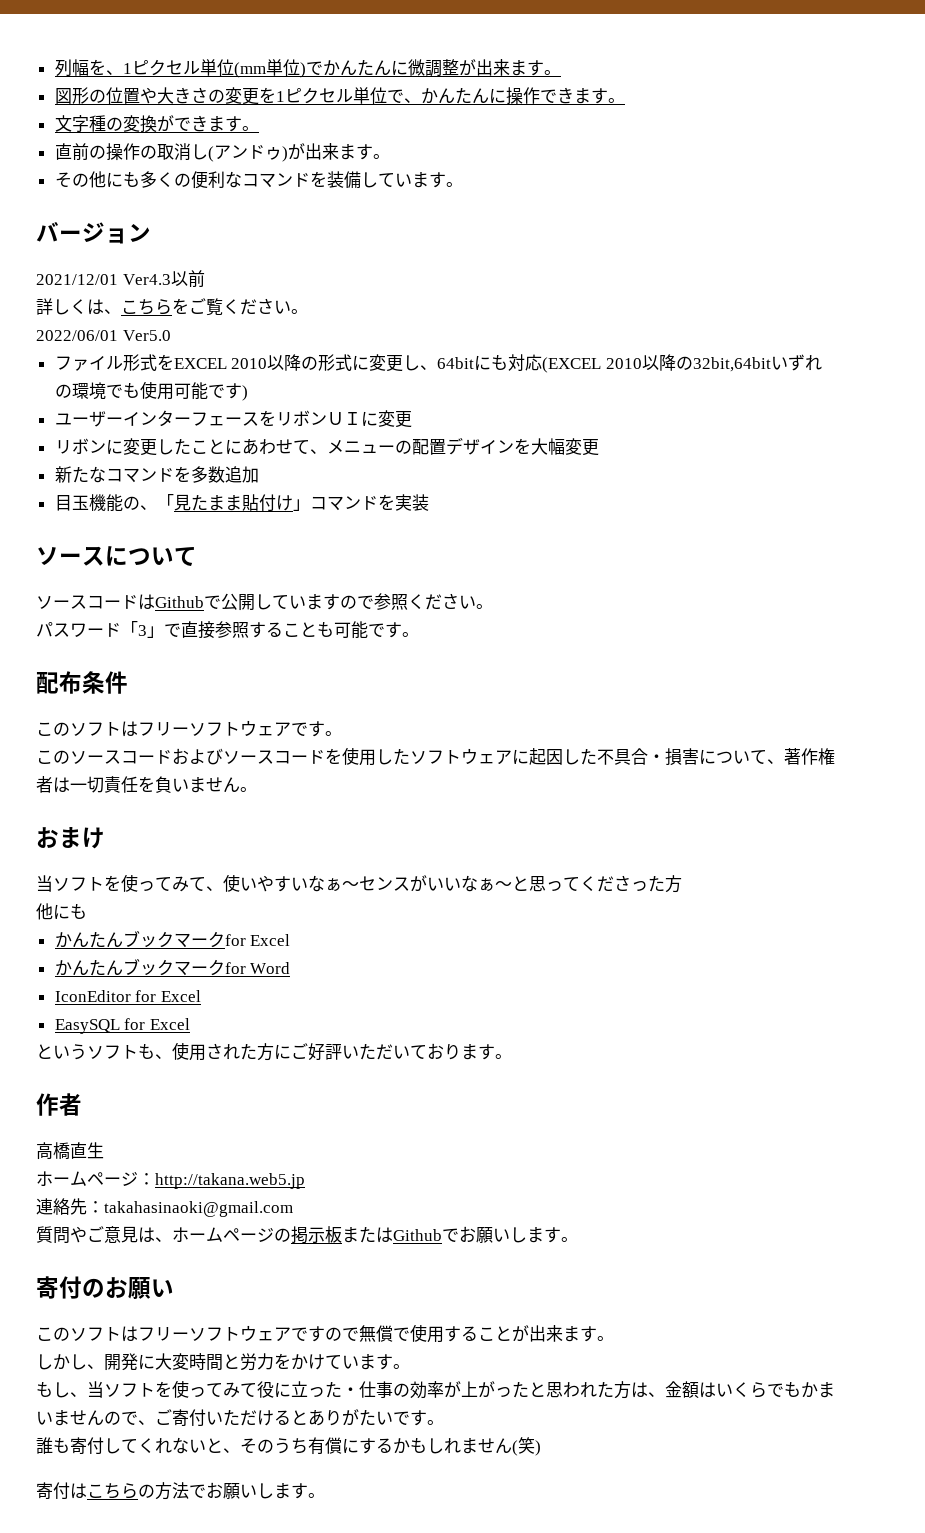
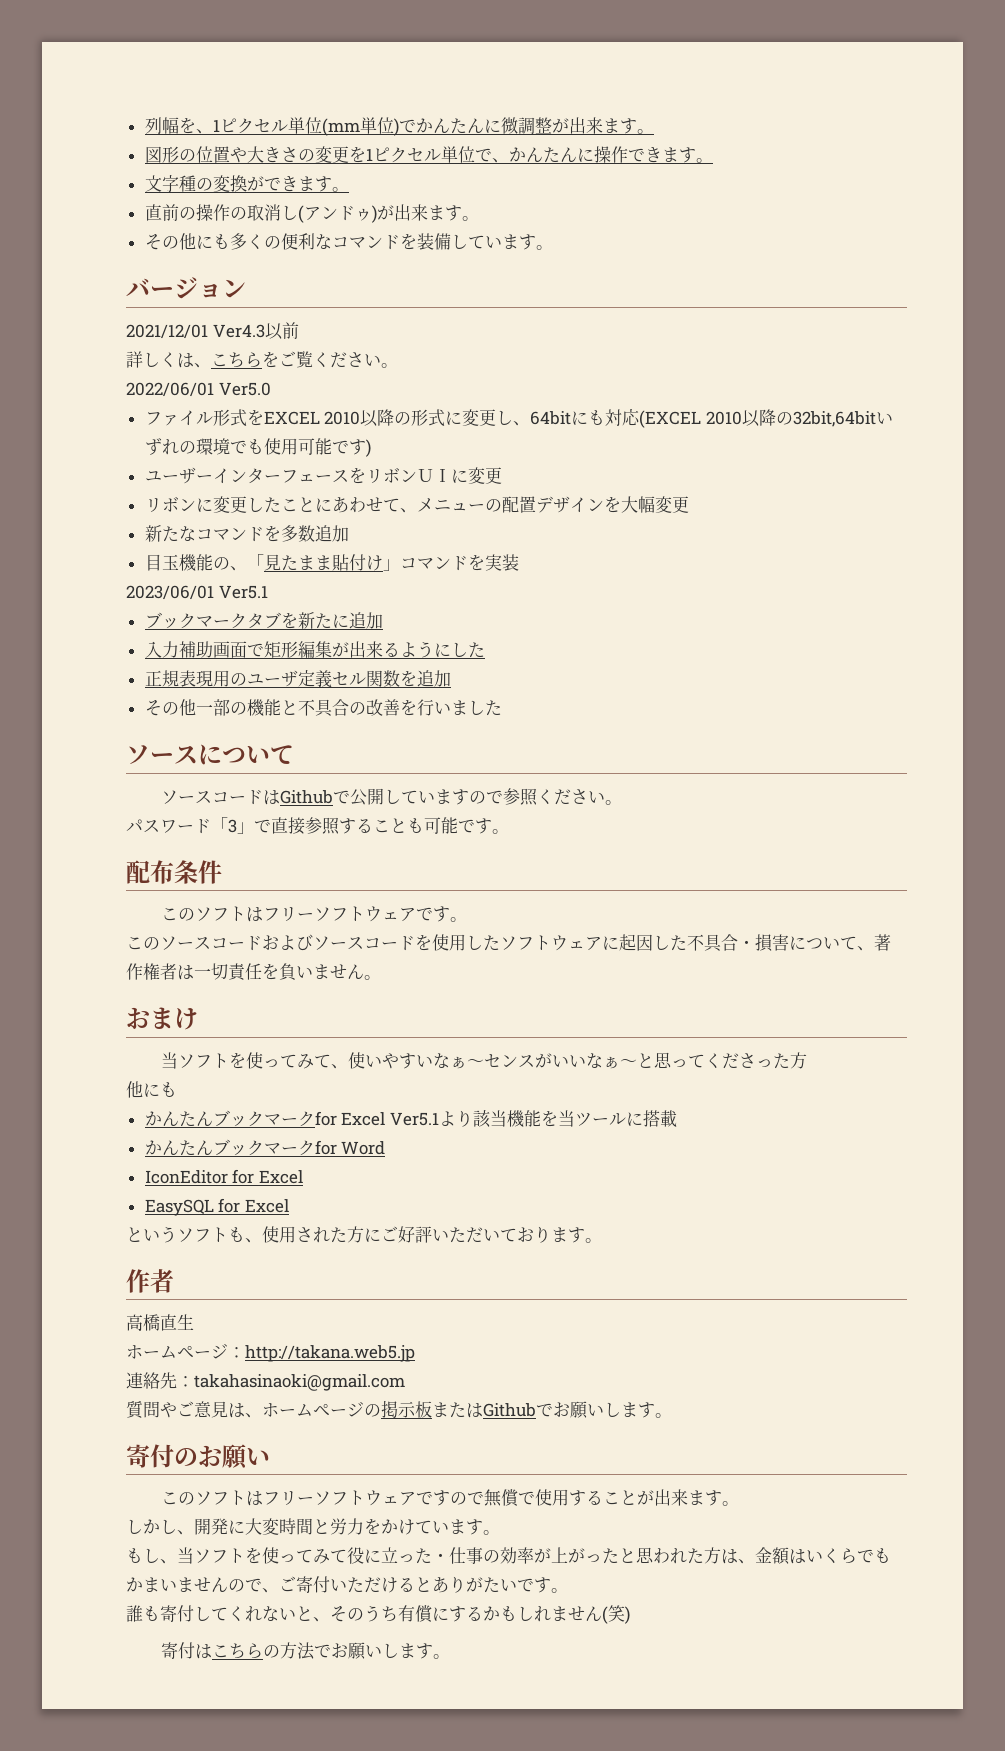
+ 2023/06/01 Ver5.1
+ ブックマークタブを新たに追加
+ 入力補助画面で矩形編集が出来るようにした
+ 正規表現用のユーザ定義セル関数を追加
+ その他一部の機能と不具合の改善を行いました
- かんたんブックマークfor Excel
+ かんたんブックマークfor Excel Ver5.1より該当機能を当ツールに搭載

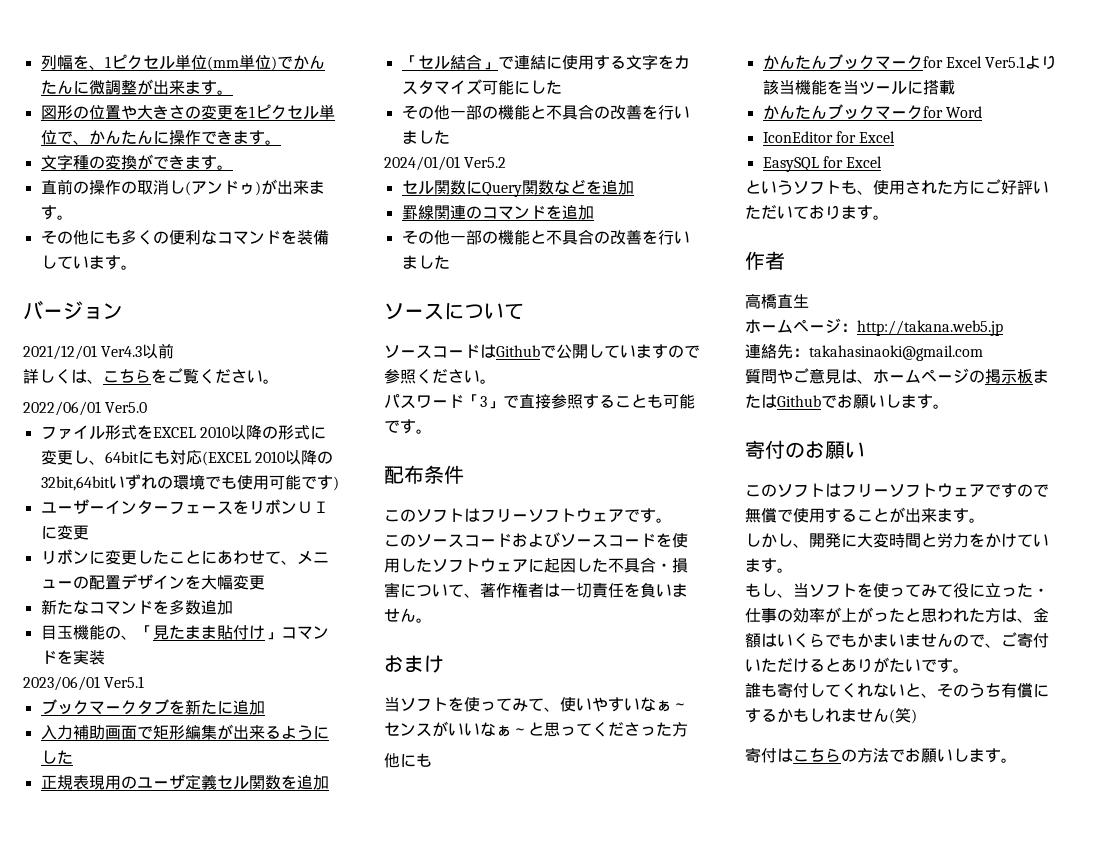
+ 「セル結合」で連結に使用する文字をカスタマイズ可能にした
+ その他一部の機能と不具合の改善を行いました
+ 2024/01/01 Ver5.2
+ セル関数にQuery関数などを追加
+ 罫線関連のコマンドを追加

